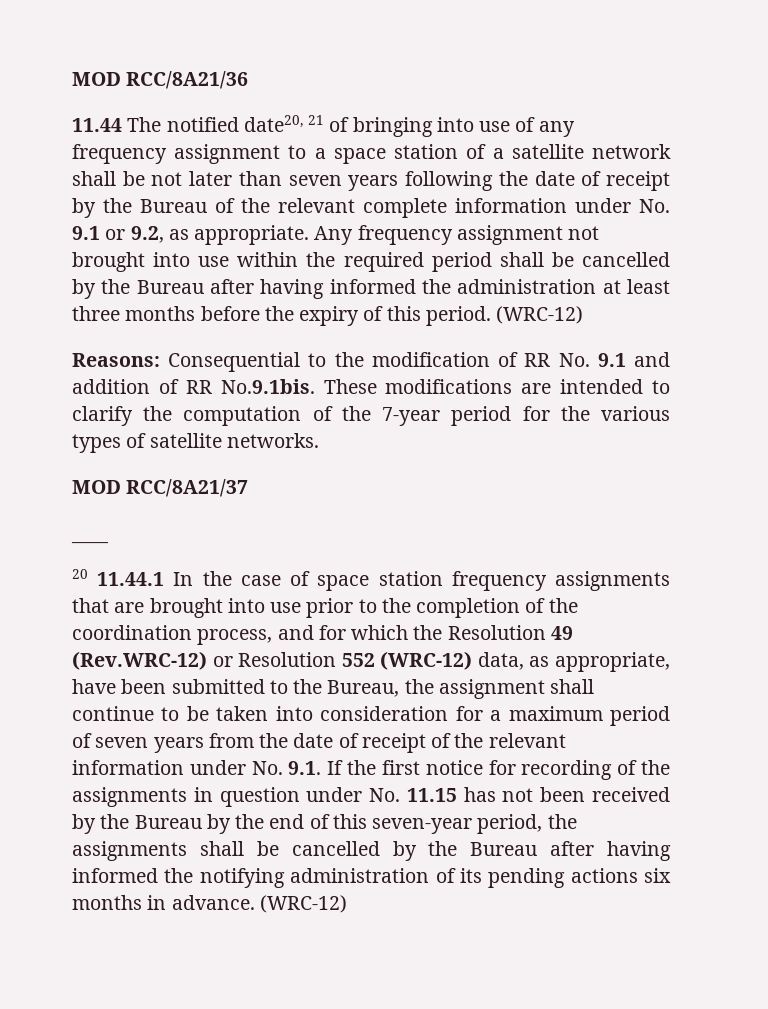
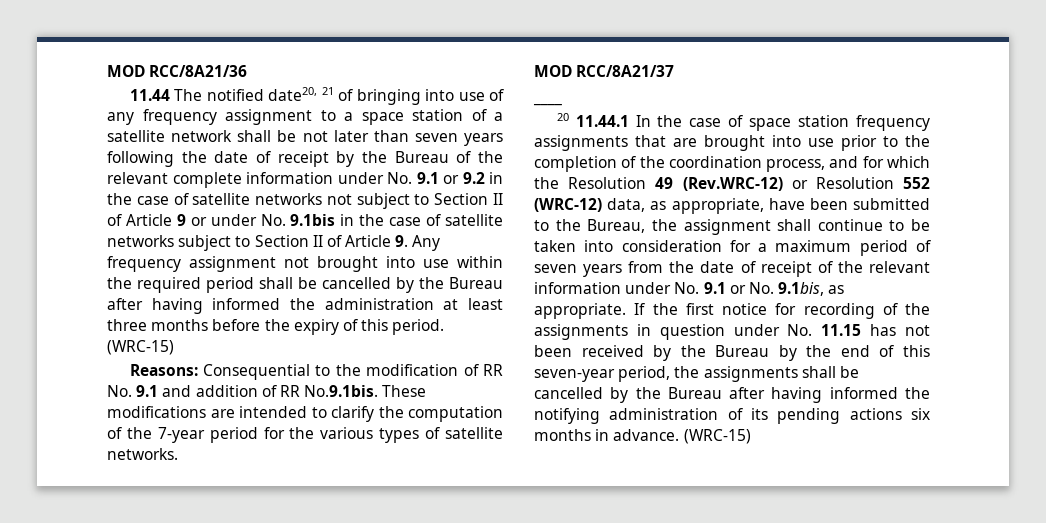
- 11.44 The notified date20, 21 of bringing into use of any frequency assignment to a space station of a satellite network shall be not later than seven years following the date of receipt by the Bureau of the relevant complete information under No. 9.1 or 9.2, as appropriate. Any frequency assignment not brought into use within the required period shall be cancelled by the Bureau after having informed the administration at least three months before the expiry of this period. (WRC-12)
+ 11.44 The notified date20, 21 of bringing into use of any frequency assignment to a space station of a satellite network shall be not later than seven years following the date of receipt by the Bureau of the relevant complete information under No. 9.1 or 9.2 in the case of satellite networks not subject to Section II of Article 9 or under No. 9.1bis in the case of satellite networks subject to Section II of Article 9. Any frequency assignment not brought into use within the required period shall be cancelled by the Bureau after having informed the administration at least three months before the expiry of this period. (WRC-15)
- 20 11.44.1 In the case of space station frequency assignments that are brought into use prior to the completion of the coordination process, and for which the Resolution 49 (Rev.WRC-12) or Resolution 552 (WRC-12) data, as appropriate, have been submitted to the Bureau, the assignment shall continue to be taken into consideration for a maximum period of seven years from the date of receipt of the relevant information under No. 9.1. If the first notice for recording of the assignments in question under No. 11.15 has not been received by the Bureau by the end of this seven-year period, the assignments shall be cancelled by the Bureau after having informed the notifying administration of its pending actions six months in advance. (WRC-12)
+ 20 11.44.1 In the case of space station frequency assignments that are brought into use prior to the completion of the coordination process, and for which the Resolution 49 (Rev.WRC-12) or Resolution 552 (WRC-12) data, as appropriate, have been submitted to the Bureau, the assignment shall continue to be taken into consideration for a maximum period of seven years from the date of receipt of the relevant information under No. 9.1 or No. 9.1bis, as appropriate. If the first notice for recording of the assignments in question under No. 11.15 has not been received by the Bureau by the end of this seven-year period, the assignments shall be cancelled by the Bureau after having informed the notifying administration of its pending actions six months in advance. (WRC-15)

